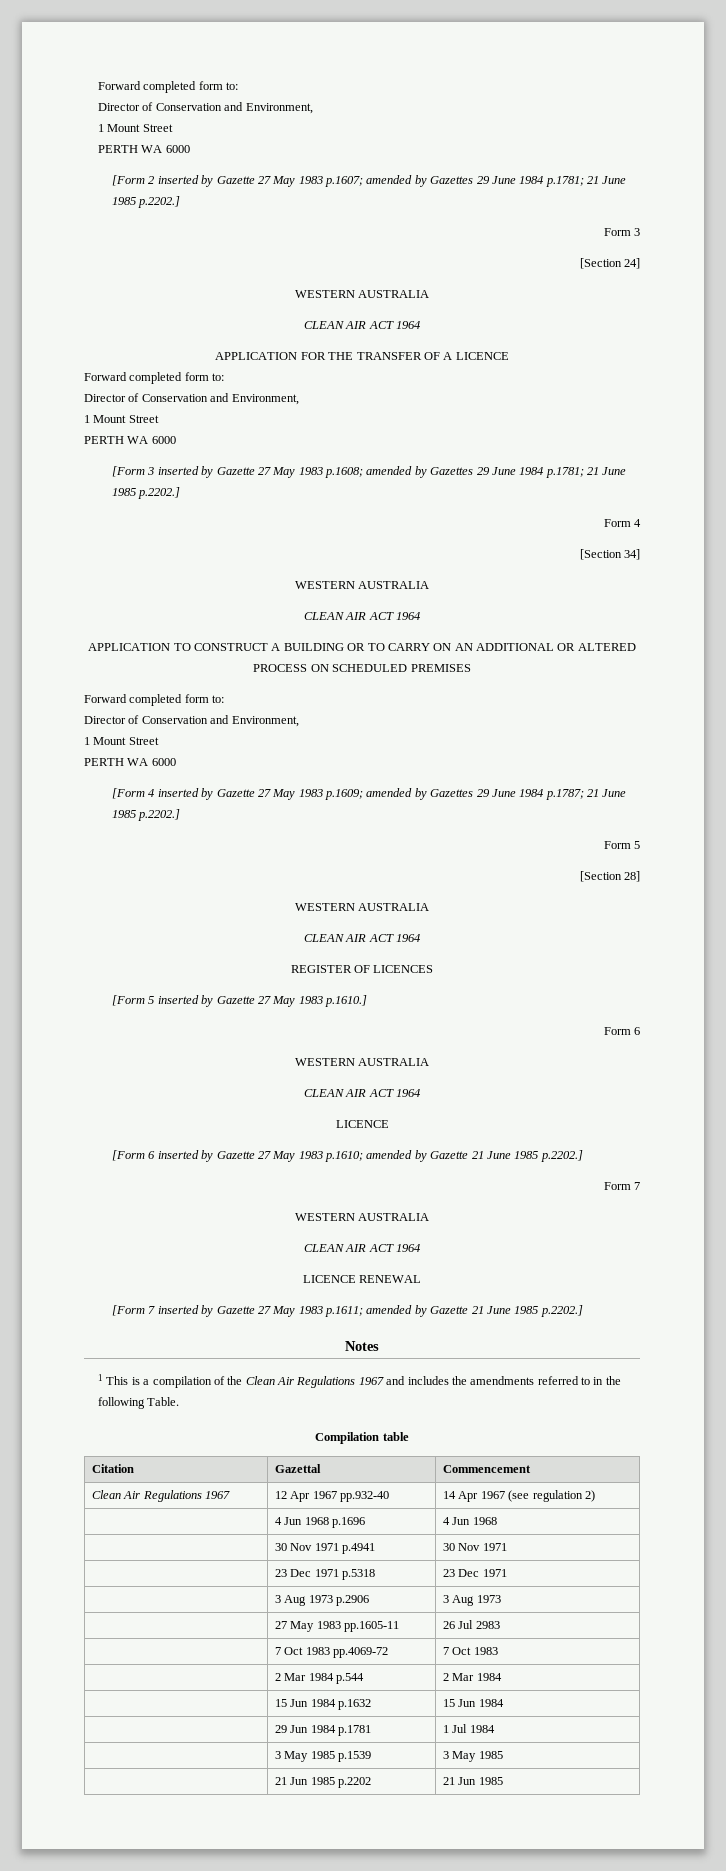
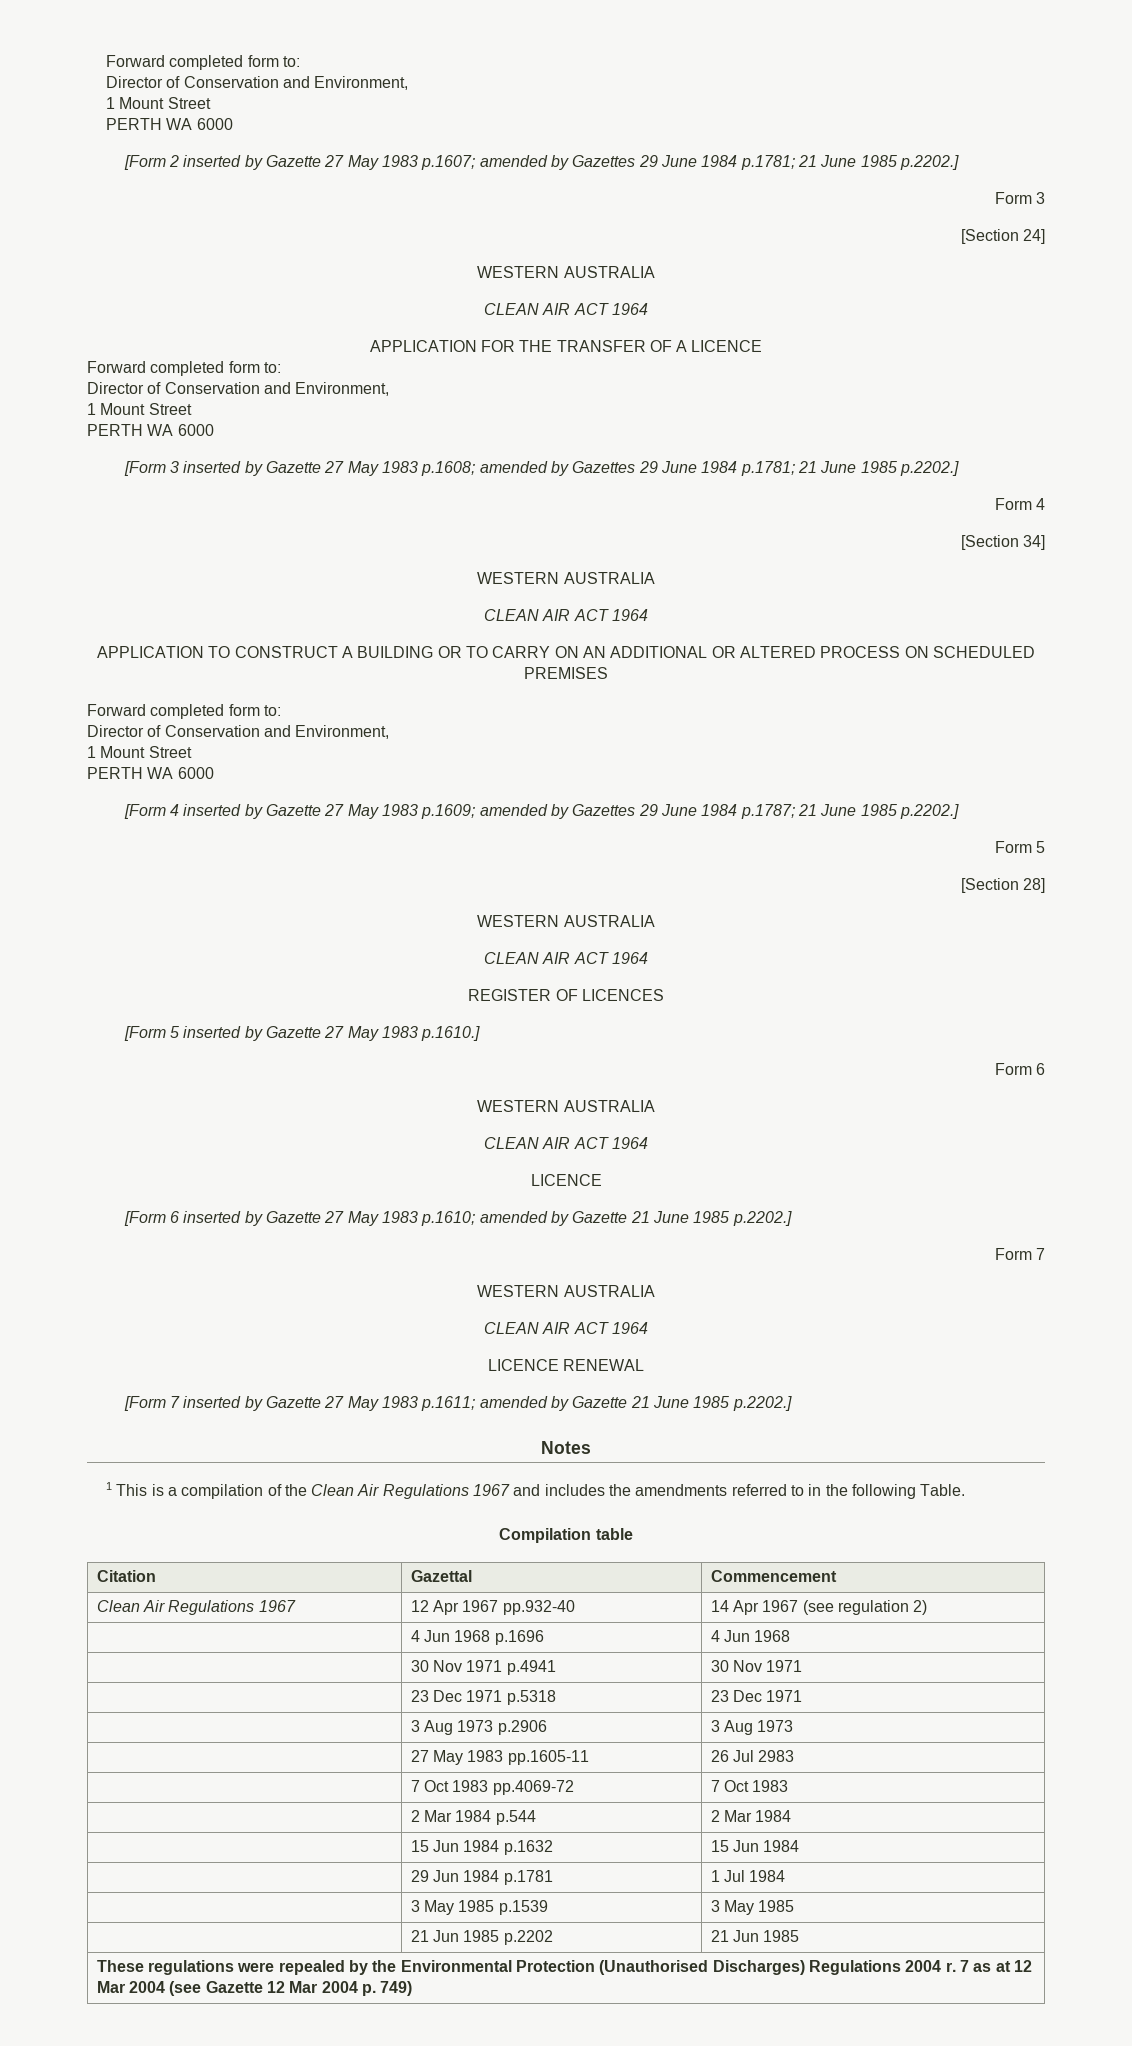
+ These regulations were repealed by the Environmental Protection (Unauthorised Discharges) Regulations 2004 r. 7 as at 12 Mar 2004 (see Gazette 12 Mar 2004 p. 749)

